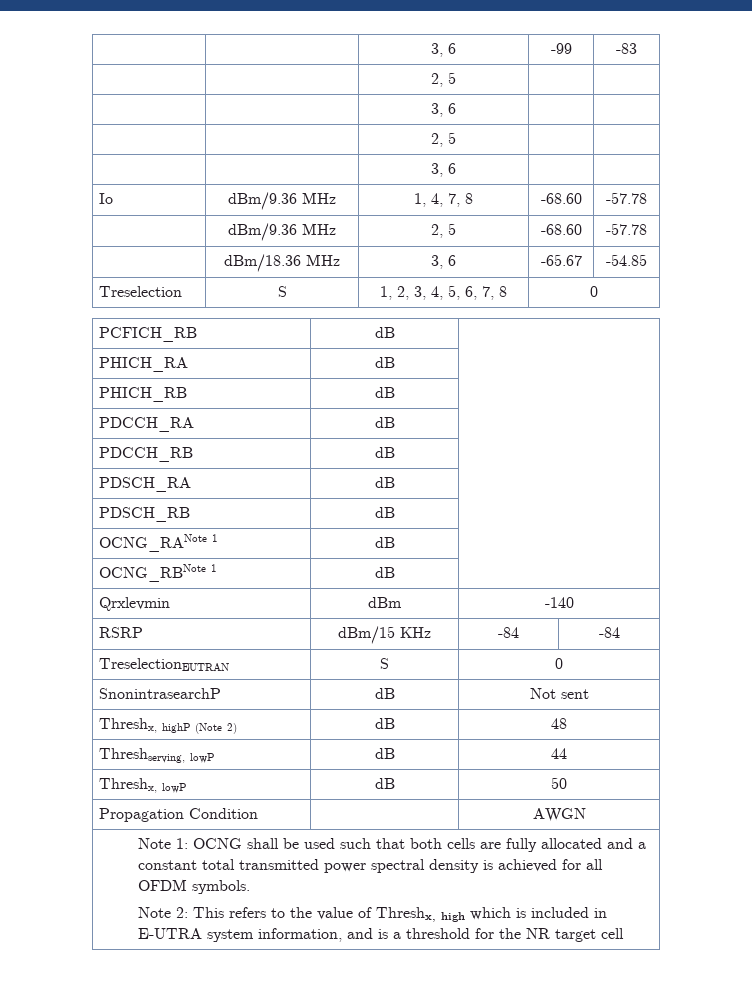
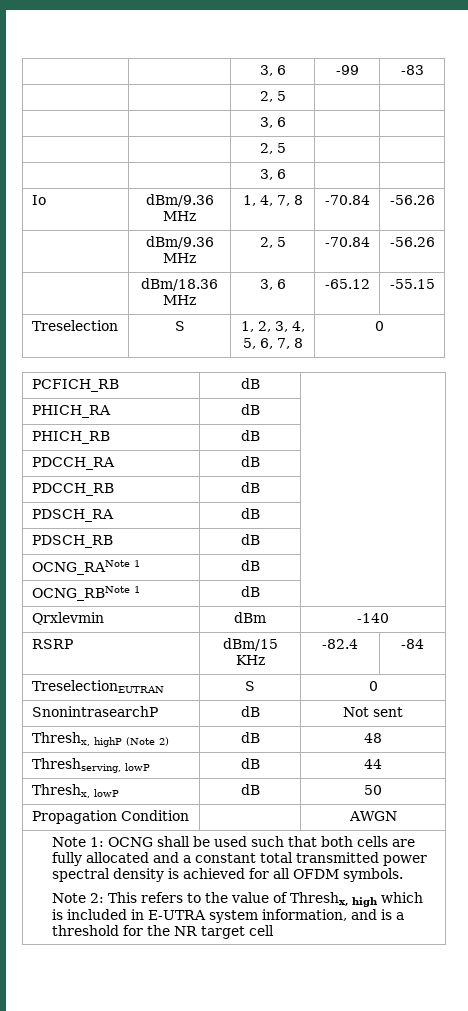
- Io | dBm/9.36 MHz | 1, 4, 7, 8 | -68.60 | -57.78
+ Io | dBm/9.36 MHz | 1, 4, 7, 8 | -70.84 | -56.26
- | dBm/9.36 MHz | 2, 5 | -68.60 | -57.78
+ | dBm/9.36 MHz | 2, 5 | -70.84 | -56.26
- | dBm/18.36 MHz | 3, 6 | -65.67 | -54.85
+ | dBm/18.36 MHz | 3, 6 | -65.12 | -55.15
- RSRP | dBm/15 KHz | -84 | -84
+ RSRP | dBm/15 KHz | -82.4 | -84

